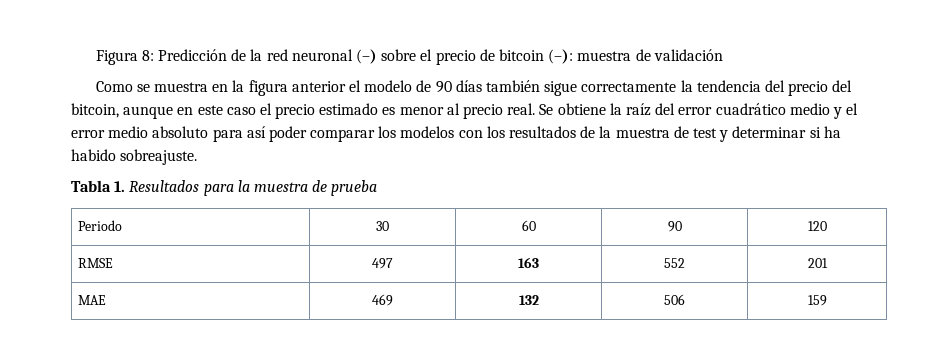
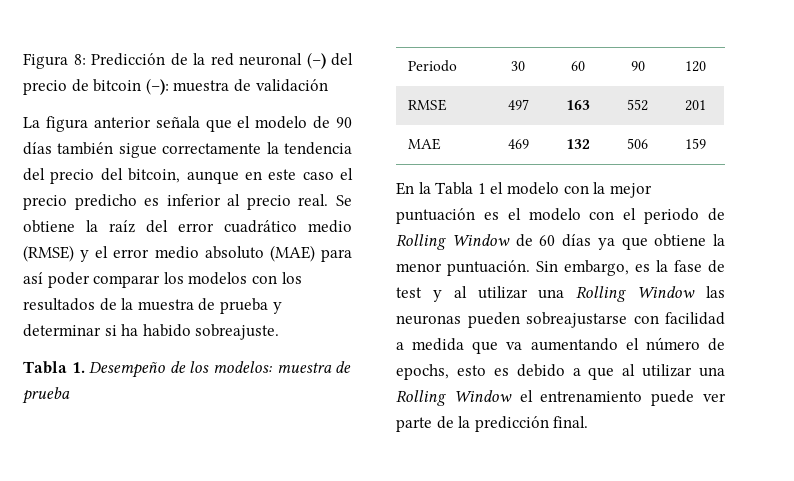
- Figura 8: Predicción de la red neuronal (–) sobre el precio de bitcoin (–): muestra de validación
+ Figura 8: Predicción de la red neuronal (–) del precio de bitcoin (–): muestra de validación
- Como se muestra en la figura anterior el modelo de 90 días también sigue correctamente la tendencia del precio del bitcoin, aunque en este caso el precio estimado es menor al precio real.
+ La figura anterior señala que el modelo de 90 días también sigue correctamente la tendencia del precio del bitcoin, aunque en este caso el precio predicho es inferior al precio real.
- Se obtiene la raíz del error cuadrático medio y el error medio absoluto para así poder comparar los modelos con los resultados de la muestra de test y determinar si ha habido sobreajuste.
+ Se obtiene la raíz del error cuadrático medio (RMSE) y el error medio absoluto (MAE) para así poder comparar los modelos con los resultados de la muestra de prueba y determinar si ha habido sobreajuste.
- Tabla 1. Resultados para la muestra de prueba
+ Tabla 1. Desempeño de los modelos: muestra de prueba
+ En la Tabla 1 el modelo con la mejor puntuación es el modelo con el periodo de Rolling Window de 60 días ya que obtiene la menor puntuación. Sin embargo, es la fase de test y al utilizar una Rolling Window las neuronas pueden sobreajustarse con facilidad a medida que va aumentando el número de epochs, esto es debido a que al utilizar una Rolling Window el entrenamiento puede ver parte de la predicción final.

